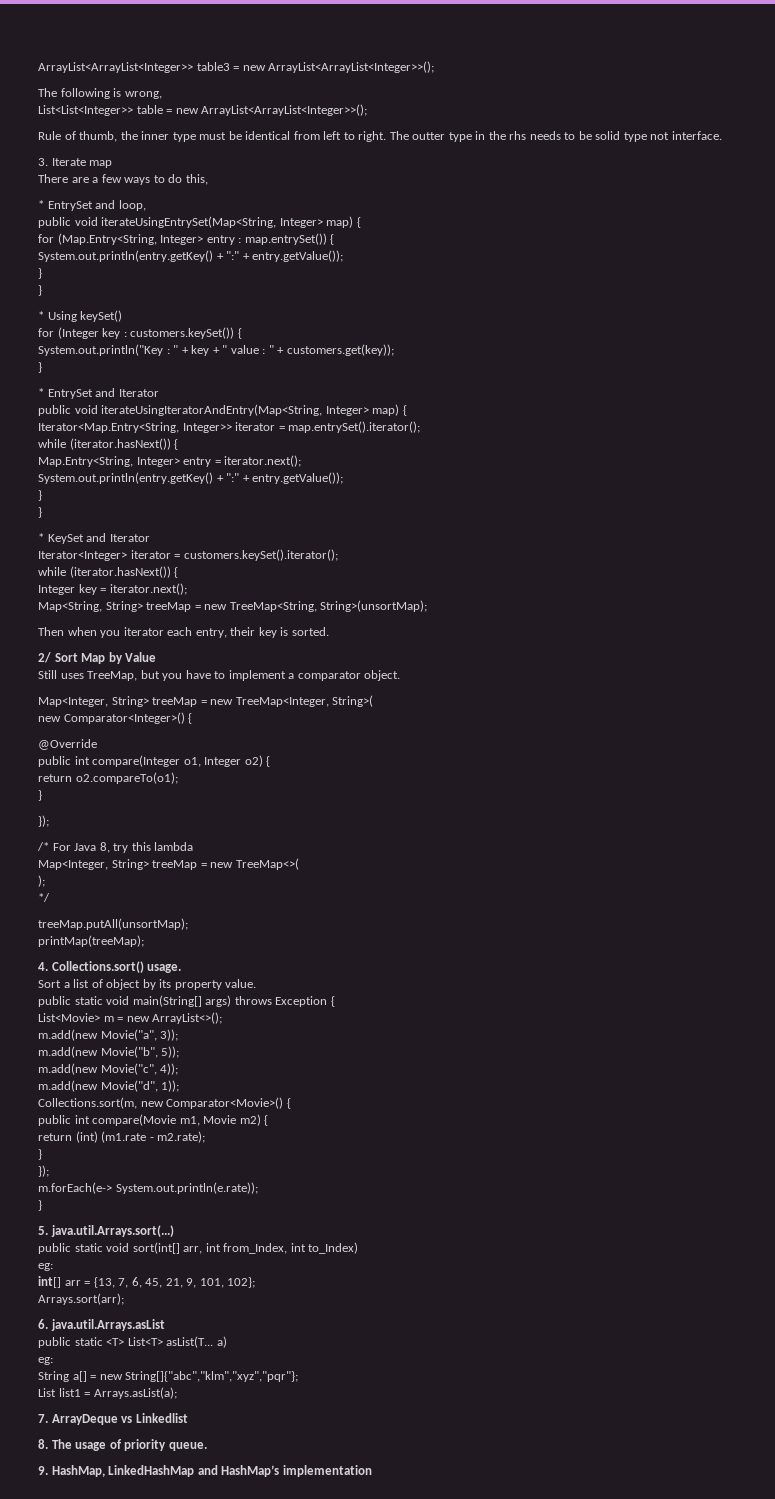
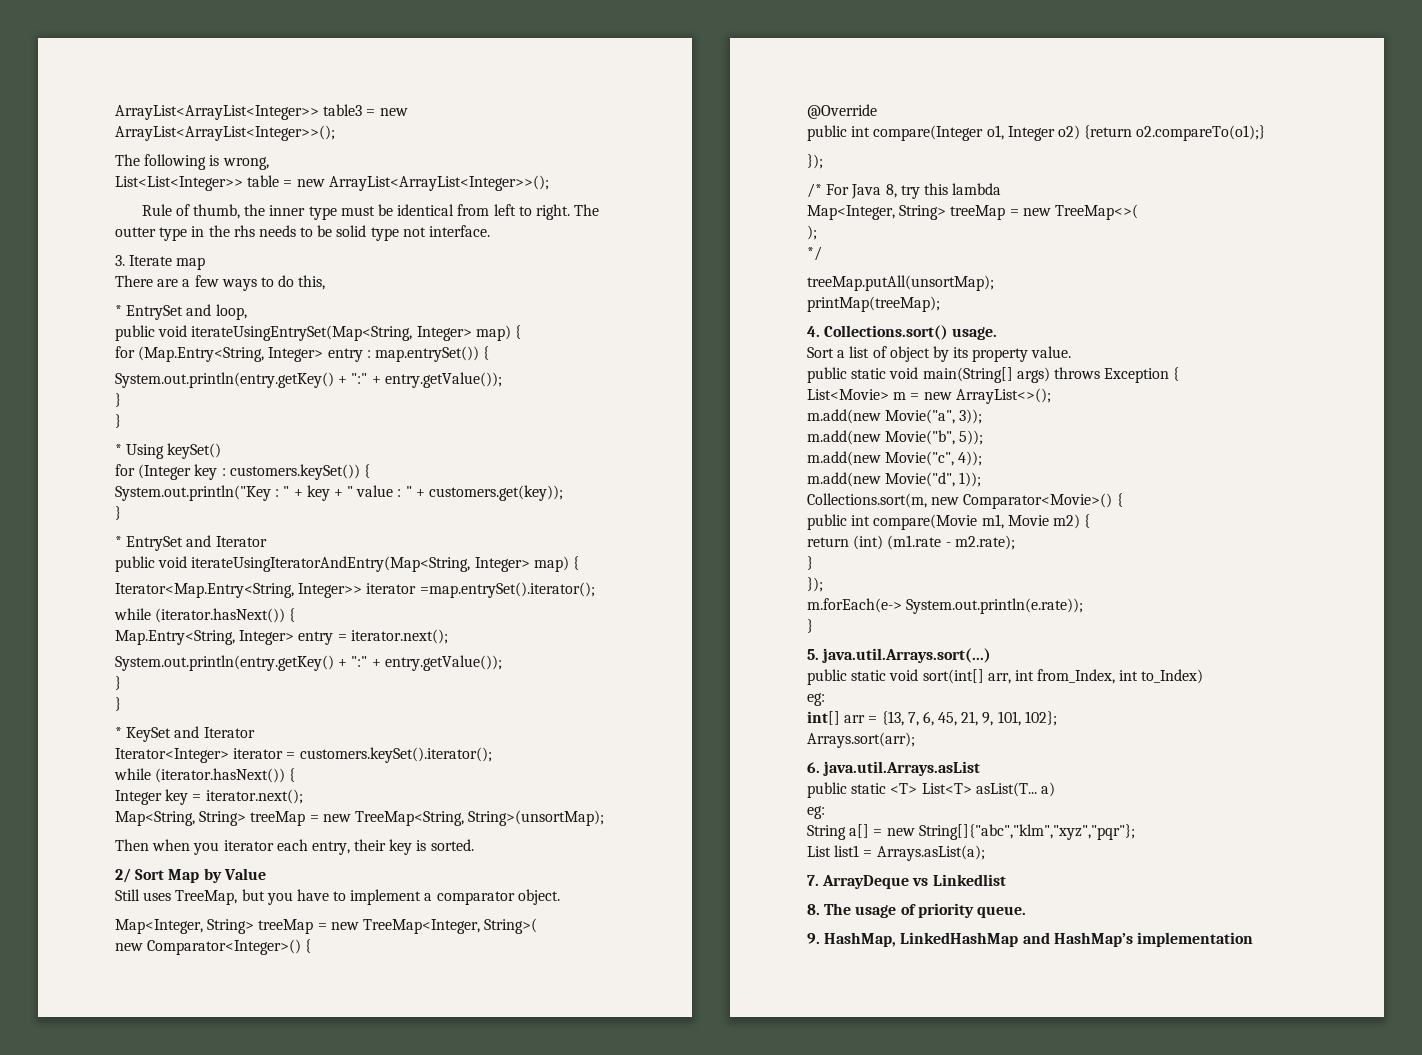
- Iterator<Map.Entry<String, Integer>> iterator = map.entrySet().iterator();
+ Iterator<Map.Entry<String, Integer>> iterator =map.entrySet().iterator();
- public int compare(Integer o1, Integer o2) {
- return o2.compareTo(o1);
- }
+ public int compare(Integer o1, Integer o2) {return o2.compareTo(o1);}

